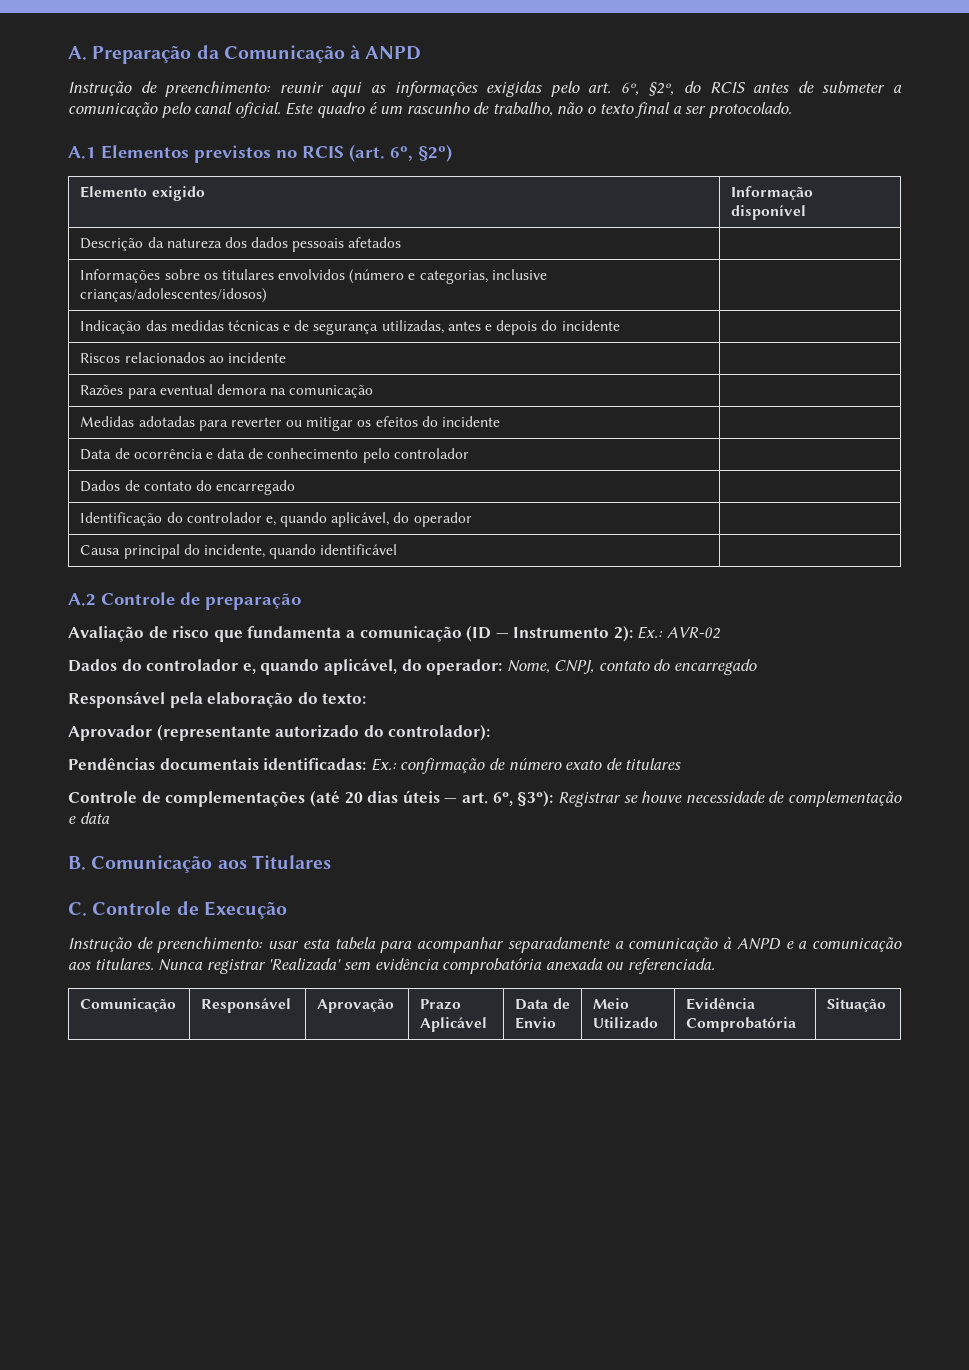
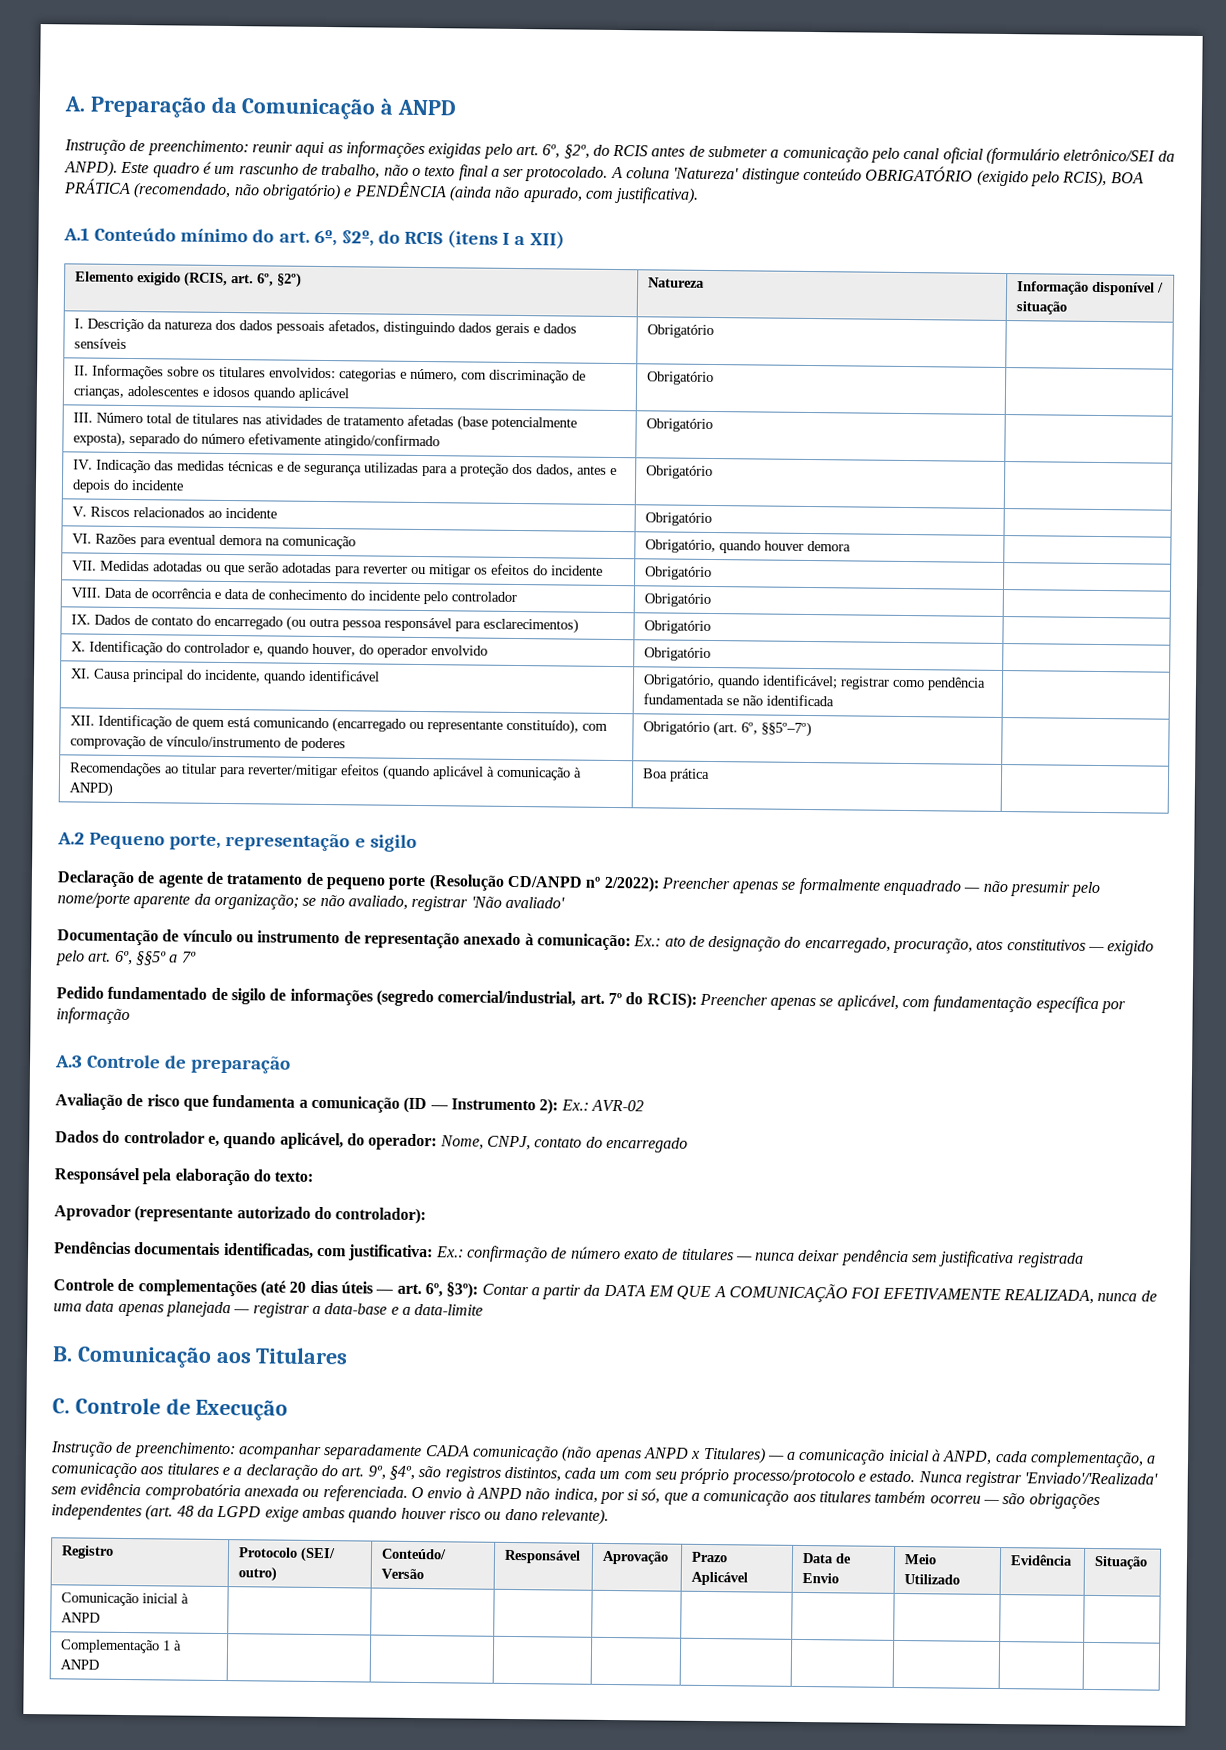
- Instrução de preenchimento: reunir aqui as informações exigidas pelo art. 6º, §2º, do RCIS antes de submeter a comunicação pelo canal oficial.
+ Instrução de preenchimento: reunir aqui as informações exigidas pelo art. 6º, §2º, do RCIS antes de submeter a comunicação pelo canal oficial (formulário eletrônico/SEI da ANPD).
- Este quadro é um rascunho de trabalho, não o texto final a ser protocolado.
- A.1 Elementos previstos no RCIS (art. 6º, §2º)
- Elemento exigido | Informação disponível
- Descrição da natureza dos dados pessoais afetados |
- Informações sobre os titulares envolvidos (número e categorias, inclusive crianças/adolescentes/idosos) |
- Indicação das medidas técnicas e de segurança utilizadas, antes e depois do incidente |
- Riscos relacionados ao incidente |
- Razões para eventual demora na comunicação |
- Medidas adotadas para reverter ou mitigar os efeitos do incidente |
- Data de ocorrência e data de conhecimento pelo controlador |
- Dados de contato do encarregado |
- Identificação do controlador e, quando aplicável, do operador |
- Causa principal do incidente, quando identificável |
- A.2 Controle de preparação
+ Este quadro é um rascunho de trabalho, não o texto final a ser protocolado. A coluna 'Natureza' distingue conteúdo OBRIGATÓRIO (exigido pelo RCIS), BOA PRÁTICA (recomendado, não obrigatório) e PENDÊNCIA (ainda não apurado, com justificativa).
+ A.1 Conteúdo mínimo do art. 6º, §2º, do RCIS (itens I a XII)
+ Elemento exigido (RCIS, art. 6º, §2º) | Natureza | Informação disponível / situação
+ I. Descrição da natureza dos dados pessoais afetados, distinguindo dados gerais e dados sensíveis | Obrigatório |
+ II. Informações sobre os titulares envolvidos: categorias e número, com discriminação de crianças, adolescentes e idosos quando aplicável | Obrigatório |
+ III. Número total de titulares nas atividades de tratamento afetadas (base potencialmente exposta), separado do número efetivamente atingido/confirmado | Obrigatório |
+ IV. Indicação das medidas técnicas e de segurança utilizadas para a proteção dos dados, antes e depois do incidente | Obrigatório |
+ V. Riscos relacionados ao incidente | Obrigatório |
+ VI. Razões para eventual demora na comunicação | Obrigatório, quando houver demora |
+ VII. Medidas adotadas ou que serão adotadas para reverter ou mitigar os efeitos do incidente | Obrigatório |
+ VIII. Data de ocorrência e data de conhecimento do incidente pelo controlador | Obrigatório |
+ IX. Dados de contato do encarregado (ou outra pessoa responsável para esclarecimentos) | Obrigatório |
+ X. Identificação do controlador e, quando houver, do operador envolvido | Obrigatório |
+ XI. Causa principal do incidente, quando identificável | Obrigatório, quando identificável; registrar como pendência fundamentada se não identificada |
+ XII. Identificação de quem está comunicando (encarregado ou representante constituído), com comprovação de vínculo/instrumento de poderes | Obrigatório (art. 6º, §§5º–7º) |
+ Recomendações ao titular para reverter/mitigar efeitos (quando aplicável à comunicação à ANPD) | Boa prática |
+ A.2 Pequeno porte, representação e sigilo
+ Declaração de agente de tratamento de pequeno porte (Resolução CD/ANPD nº 2/2022): Preencher apenas se formalmente enquadrado — não presumir pelo nome/porte aparente da organização; se não avaliado, registrar 'Não avaliado'
+ Documentação de vínculo ou instrumento de representação anexado à comunicação: Ex.: ato de designação do encarregado, procuração, atos constitutivos — exigido pelo art. 6º, §§5º a 7º
+ Pedido fundamentado de sigilo de informações (segredo comercial/industrial, art. 7º do RCIS): Preencher apenas se aplicável, com fundamentação específica por informação
+ A.3 Controle de preparação
- Pendências documentais identificadas: Ex.: confirmação de número exato de titulares
+ Pendências documentais identificadas, com justificativa: Ex.: confirmação de número exato de titulares — nunca deixar pendência sem justificativa registrada
- Controle de complementações (até 20 dias úteis — art. 6º, §3º): Registrar se houve necessidade de complementação e data
+ Controle de complementações (até 20 dias úteis — art. 6º, §3º): Contar a partir da DATA EM QUE A COMUNICAÇÃO FOI EFETIVAMENTE REALIZADA, nunca de uma data apenas planejada — registrar a data-base e a data-limite
- Instrução de preenchimento: usar esta tabela para acompanhar separadamente a comunicação à ANPD e a comunicação aos titulares.
+ Instrução de preenchimento: acompanhar separadamente CADA comunicação (não apenas ANPD x Titulares) — a comunicação inicial à ANPD, cada complementação, a comunicação aos titulares e a declaração do art. 9º, §4º, são registros distintos, cada um com seu próprio processo/protocolo e estado.
- Nunca registrar 'Realizada' sem evidência comprobatória anexada ou referenciada.
- Comunicação | Responsável | Aprovação | Prazo Aplicável | Data de Envio | Meio Utilizado | Evidência Comprobatória | Situação
+ Nunca registrar 'Enviado'/'Realizada' sem evidência comprobatória anexada ou referenciada. O envio à ANPD não indica, por si só, que a comunicação aos titulares também ocorreu — são obrigações independentes (art. 48 da LGPD exige ambas quando houver risco ou dano relevante).
+ Registro | Protocolo (SEI/ outro) | Conteúdo/ Versão | Responsável | Aprovação | Prazo Aplicável | Data de Envio | Meio Utilizado | Evidência | Situação
+ Comunicação inicial à ANPD | | | | | | | | |
+ Complementação 1 à ANPD | | | | | | | | |

